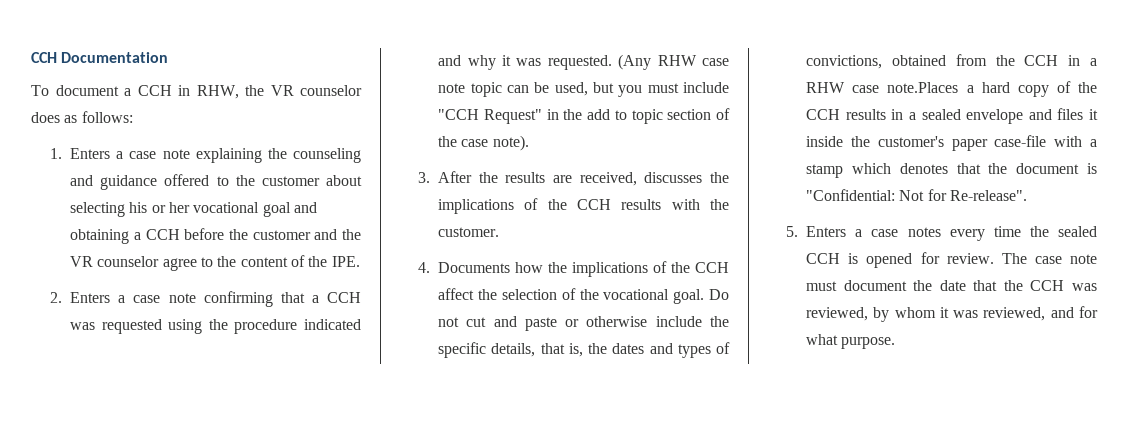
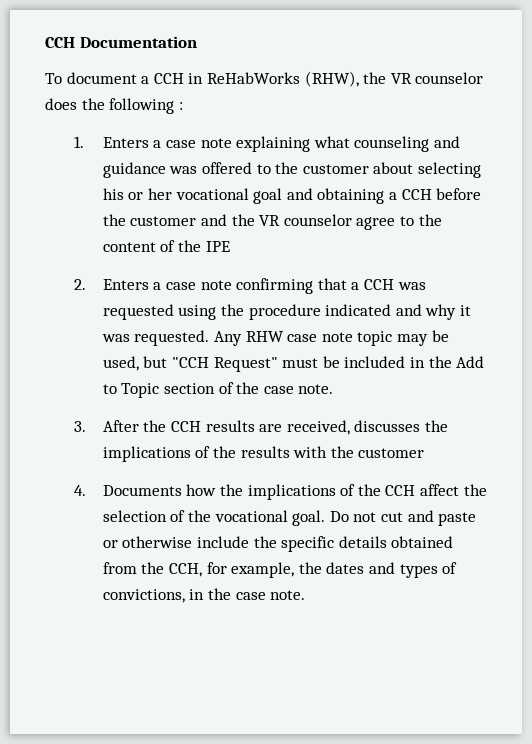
- To document a CCH in RHW, the VR counselor does as follows:
+ To document a CCH in ReHabWorks (RHW), the VR counselor does the following :
- 1. Enters a case note explaining the counseling and guidance offered to the customer about selecting his or her vocational goal and obtaining a CCH before the customer and the VR counselor agree to the content of the IPE.
+ 1. Enters a case note explaining what counseling and guidance was offered to the customer about selecting his or her vocational goal and obtaining a CCH before the customer and the VR counselor agree to the content of the IPE
- (Any RHW case note topic can be used, but you must include "CCH Request" in the add to topic section of the case note).
+ Any RHW case note topic may be used, but "CCH Request" must be included in the Add to Topic section of the case note.
- 3. After the results are received, discusses the implications of the CCH results with the customer.
+ 3. After the CCH results are received, discusses the implications of the results with the customer
- Do not cut and paste or otherwise include the specific details, that is, the dates and types of convictions, obtained from the CCH in a RHW case note.Places a hard copy of the CCH results in a sealed envelope and files it inside the customer's paper case-file with a stamp which denotes that the document is "Confidential: Not for Re-release".
- 5. Enters a case notes every time the sealed CCH is opened for review. The case note must document the date that the CCH was reviewed, by whom it was reviewed, and for what purpose.
+ Do not cut and paste or otherwise include the specific details obtained from the CCH, for example, the dates and types of convictions, in the case note.

